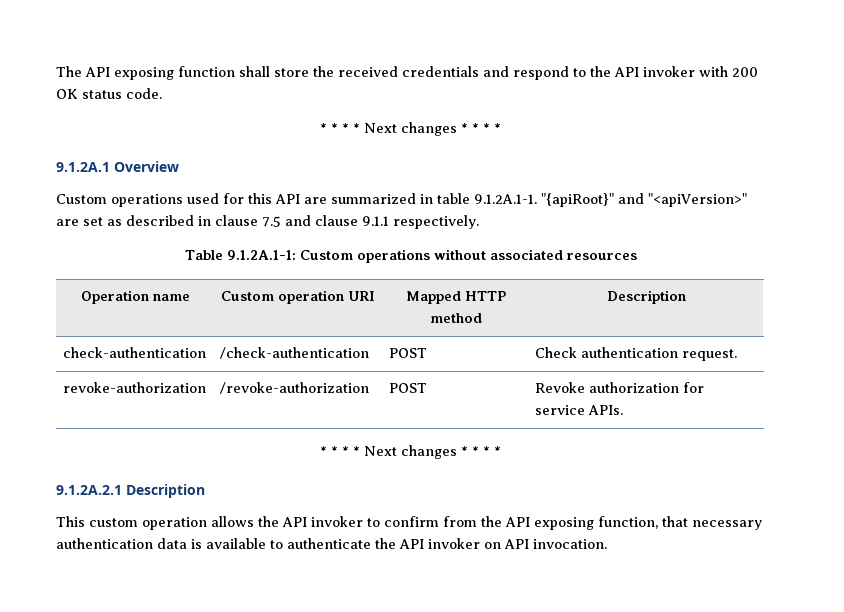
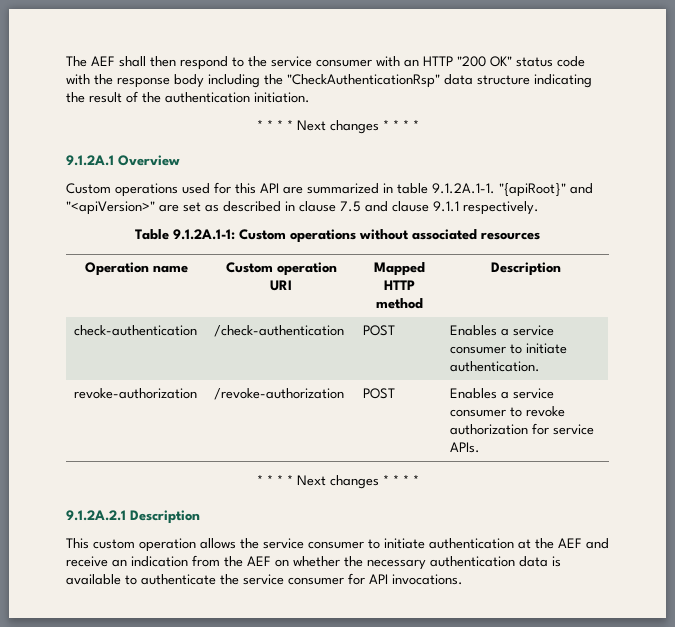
- The API exposing function shall store the received credentials and respond to the API invoker with 200 OK status code.
+ The AEF shall then respond to the service consumer with an HTTP "200 OK" status code with the response body including the "CheckAuthenticationRsp" data structure indicating the result of the authentication initiation.
- check-authentication | /check-authentication | POST | Check authentication request.
- revoke-authorization | /revoke-authorization | POST | Revoke authorization for service APIs.
+ check-authentication | /check-authentication | POST | Enables a service consumer to initiate authentication.
+ revoke-authorization | /revoke-authorization | POST | Enables a service consumer to revoke authorization for service APIs.
- This custom operation allows the API invoker to confirm from the API exposing function, that necessary authentication data is available to authenticate the API invoker on API invocation.
+ This custom operation allows the service consumer to initiate authentication at the AEF and receive an indication from the AEF on whether the necessary authentication data is available to authenticate the service consumer for API invocations.

